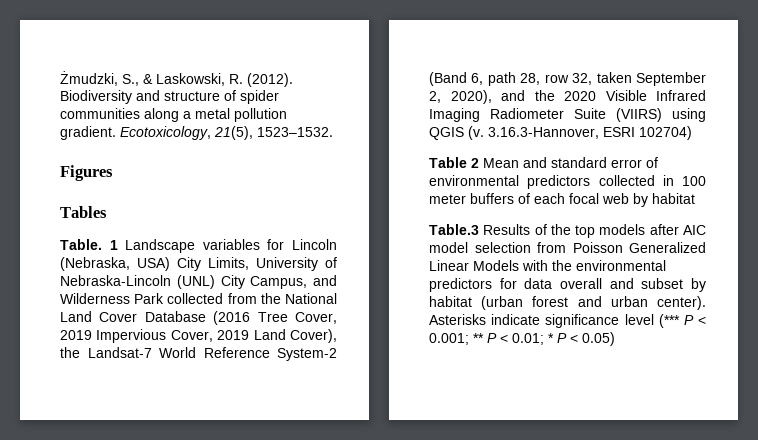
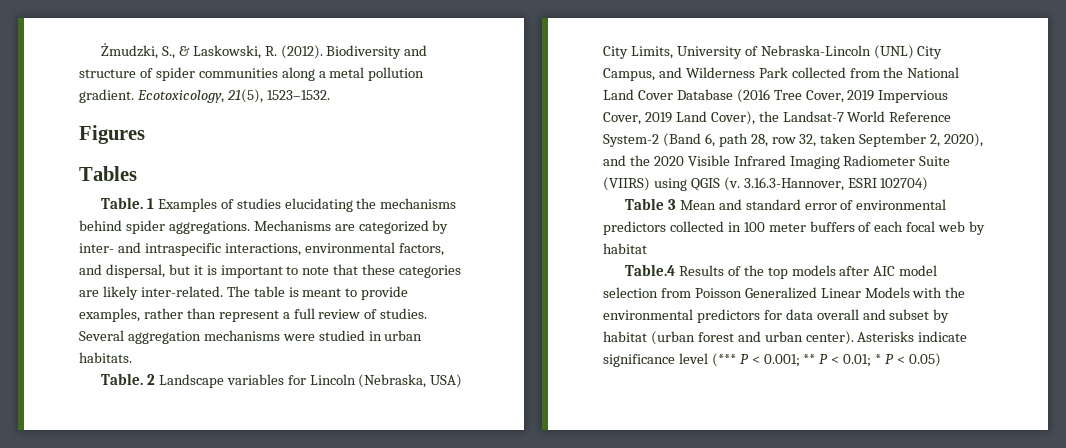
- 1 Landscape variables for Lincoln (Nebraska, USA) City Limits, University of Nebraska-Lincoln (UNL) City Campus, and Wilderness Park collected from the National Land Cover Database (2016 Tree Cover, 2019 Impervious Cover, 2019 Land Cover), the Landsat-7 World Reference System-2 (Band 6, path 28, row 32, taken September 2, 2020), and the 2020 Visible Infrared Imaging Radiometer Suite (VIIRS) using QGIS (v.
+ 1 Examples of studies elucidating the mechanisms behind spider aggregations. Mechanisms are categorized by inter- and intraspecific interactions, environmental factors, and dispersal, but it is important to note that these categories are likely inter-related. The table is meant to provide examples, rather than represent a full review of studies. Several aggregation mechanisms were studied in urban habitats.
+ Table. 2 Landscape variables for Lincoln (Nebraska, USA) City Limits, University of Nebraska-Lincoln (UNL) City Campus, and Wilderness Park collected from the National Land Cover Database (2016 Tree Cover, 2019 Impervious Cover, 2019 Land Cover), the Landsat-7 World Reference System-2 (Band 6, path 28, row 32, taken September 2, 2020), and the 2020 Visible Infrared Imaging Radiometer Suite (VIIRS) using QGIS (v.
- Table 2 Mean and standard error of environmental predictors collected in 100 meter buffers of each focal web by habitat
+ Table 3 Mean and standard error of environmental predictors collected in 100 meter buffers of each focal web by habitat
- Table.3 Results of the top models after AIC model selection from Poisson Generalized Linear Models with the environmental predictors for data overall and subset by habitat (urban forest and urban center).
+ Table.4 Results of the top models after AIC model selection from Poisson Generalized Linear Models with the environmental predictors for data overall and subset by habitat (urban forest and urban center).

